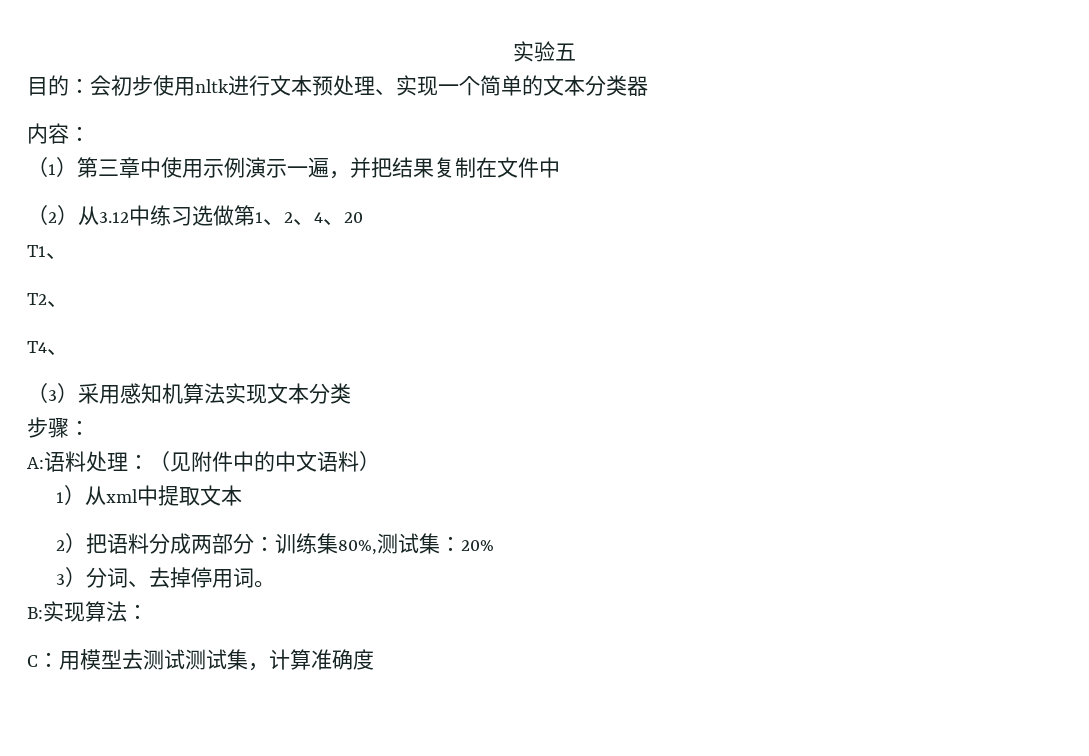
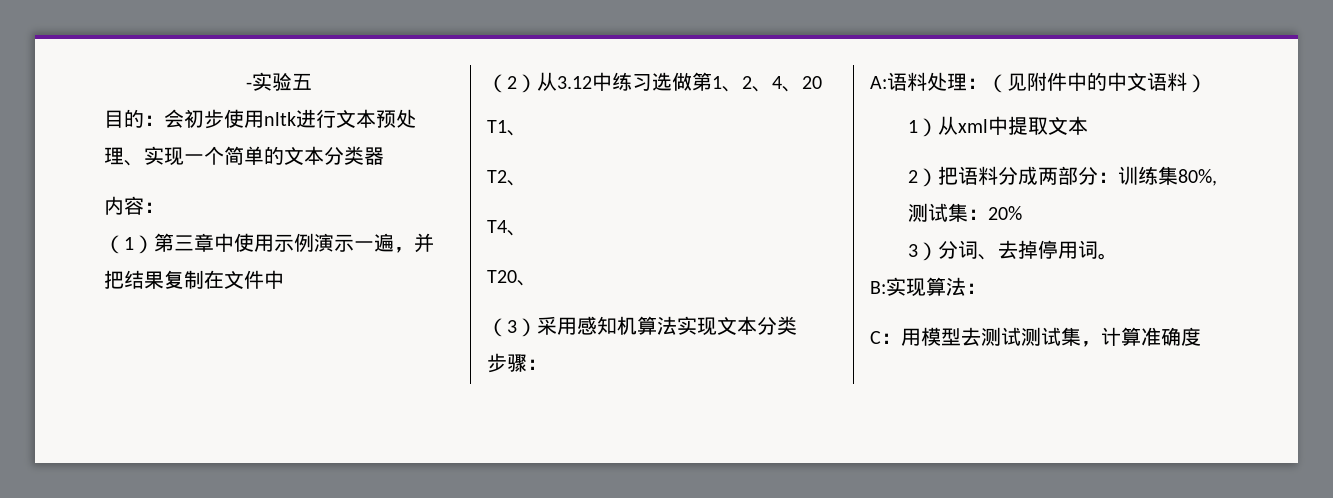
- 实验五
+ -实验五
+ T20、

